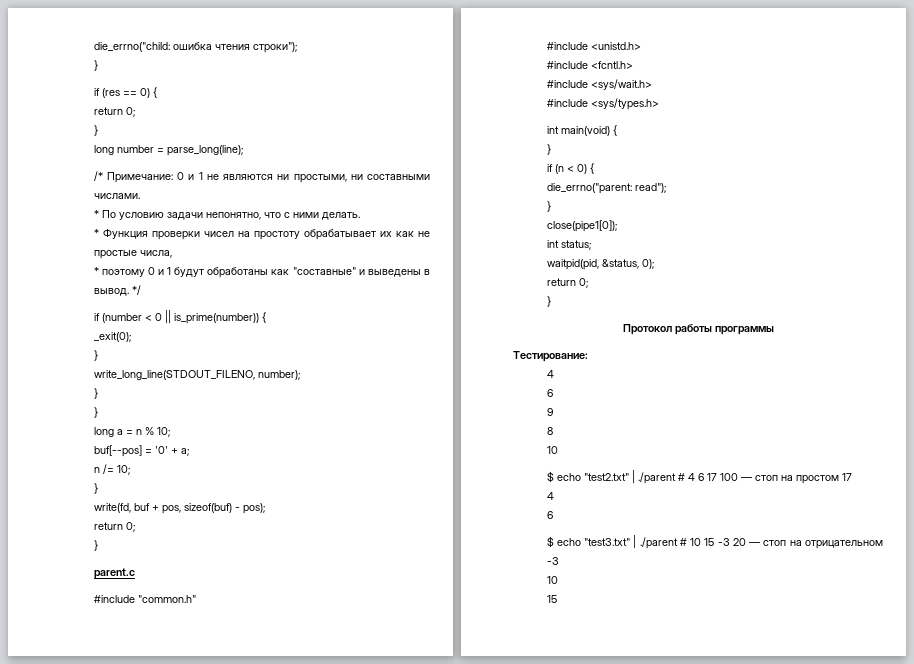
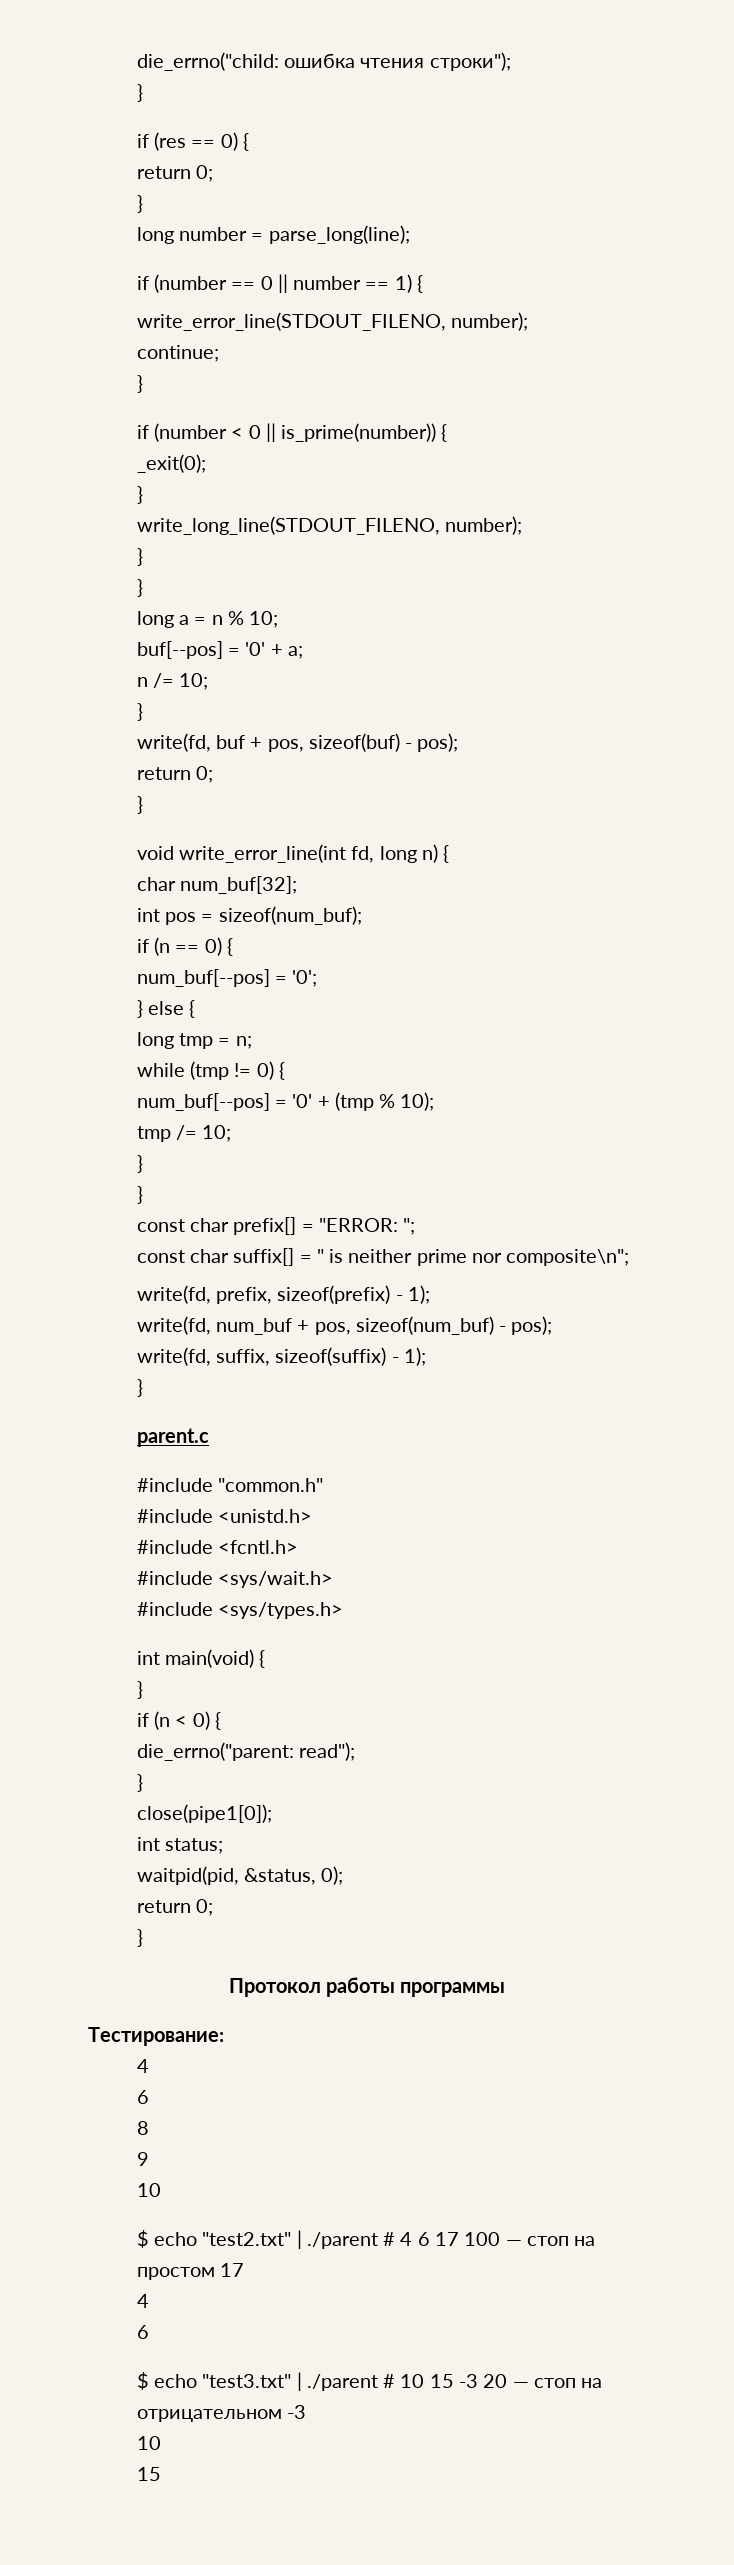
- /* Примечание: 0 и 1 не являются ни простыми, ни составными числами.
- * По условию задачи непонятно, что с ними делать.
- * Функция проверки чисел на простоту обрабатывает их как не простые числа,
- * поэтому 0 и 1 будут обработаны как "составные" и выведены в вывод. */
+ if (number == 0 || number == 1) {
+ write_error_line(STDOUT_FILENO, number);
+ continue;
+ }
+ void write_error_line(int fd, long n) {
+ char num_buf[32];
+ int pos = sizeof(num_buf);
+ if (n == 0) {
+ num_buf[--pos] = '0';
+ } else {
+ long tmp = n;
+ while (tmp != 0) {
+ num_buf[--pos] = '0' + (tmp % 10);
+ tmp /= 10;
+ }
+ }
+ const char prefix[] = "ERROR: ";
+ const char suffix[] = " is neither prime nor composite\n";
+ write(fd, prefix, sizeof(prefix) - 1);
+ write(fd, num_buf + pos, sizeof(num_buf) - pos);
+ write(fd, suffix, sizeof(suffix) - 1);
+ }
+ 8
- 8

